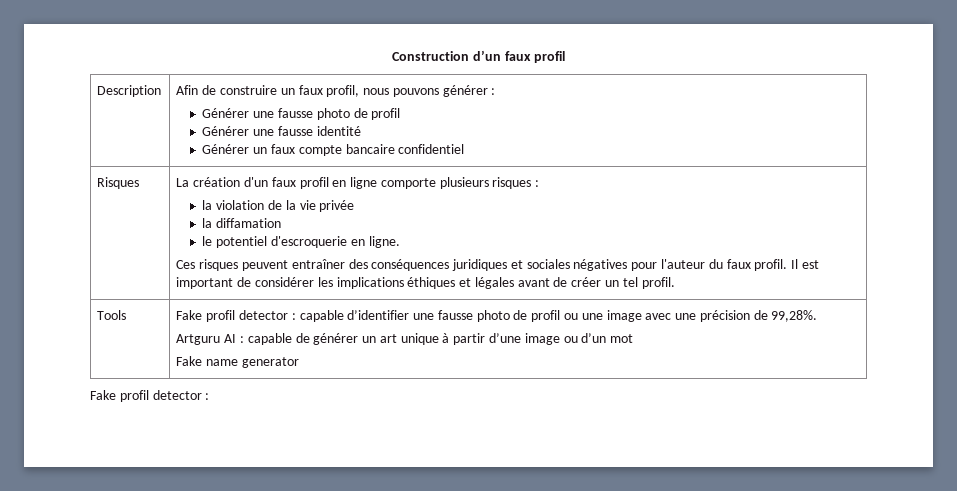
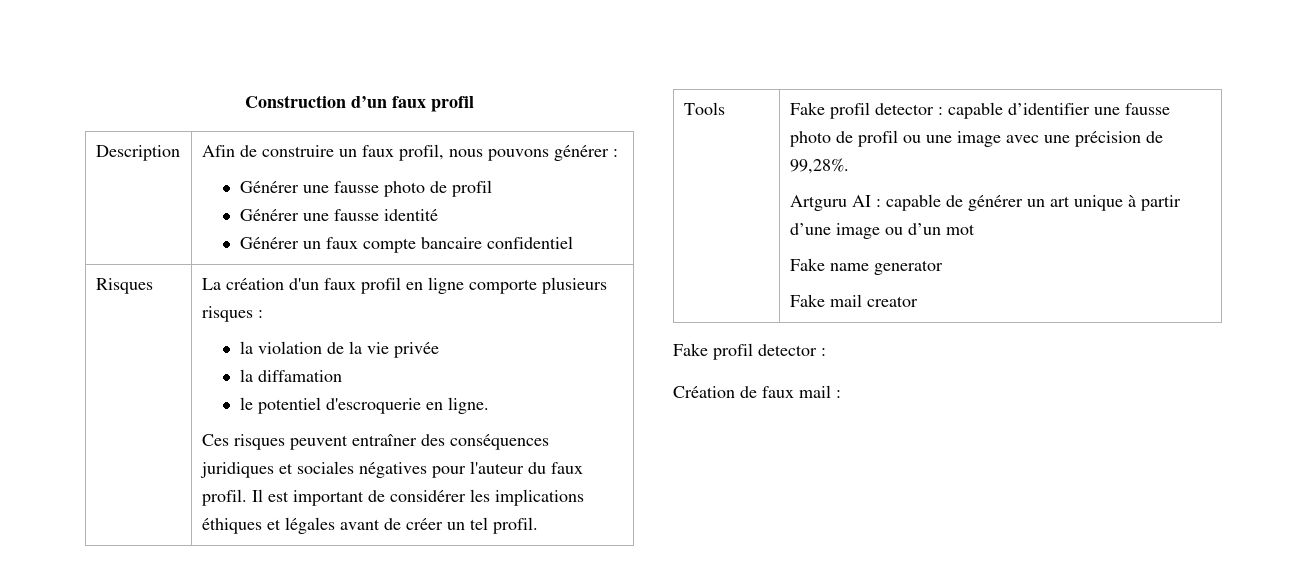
  Fake name generator
+ Fake mail creator
  Fake profil detector :
+ Création de faux mail :

